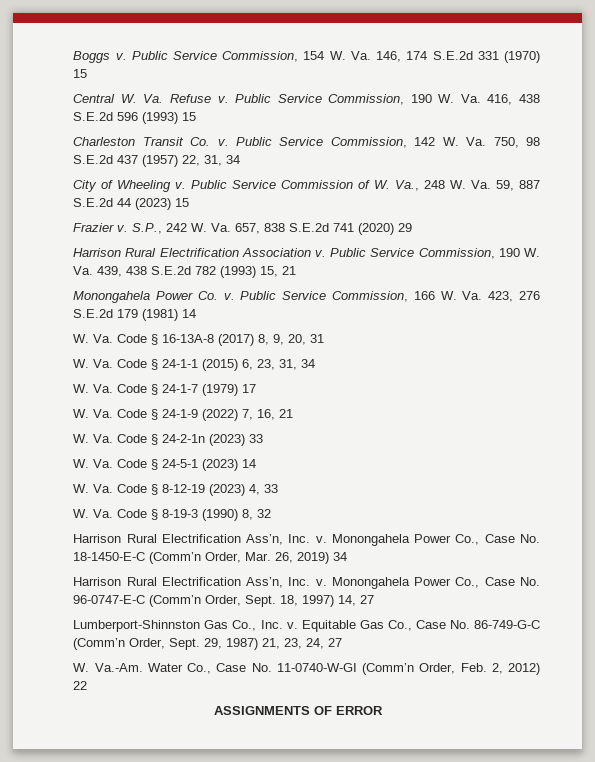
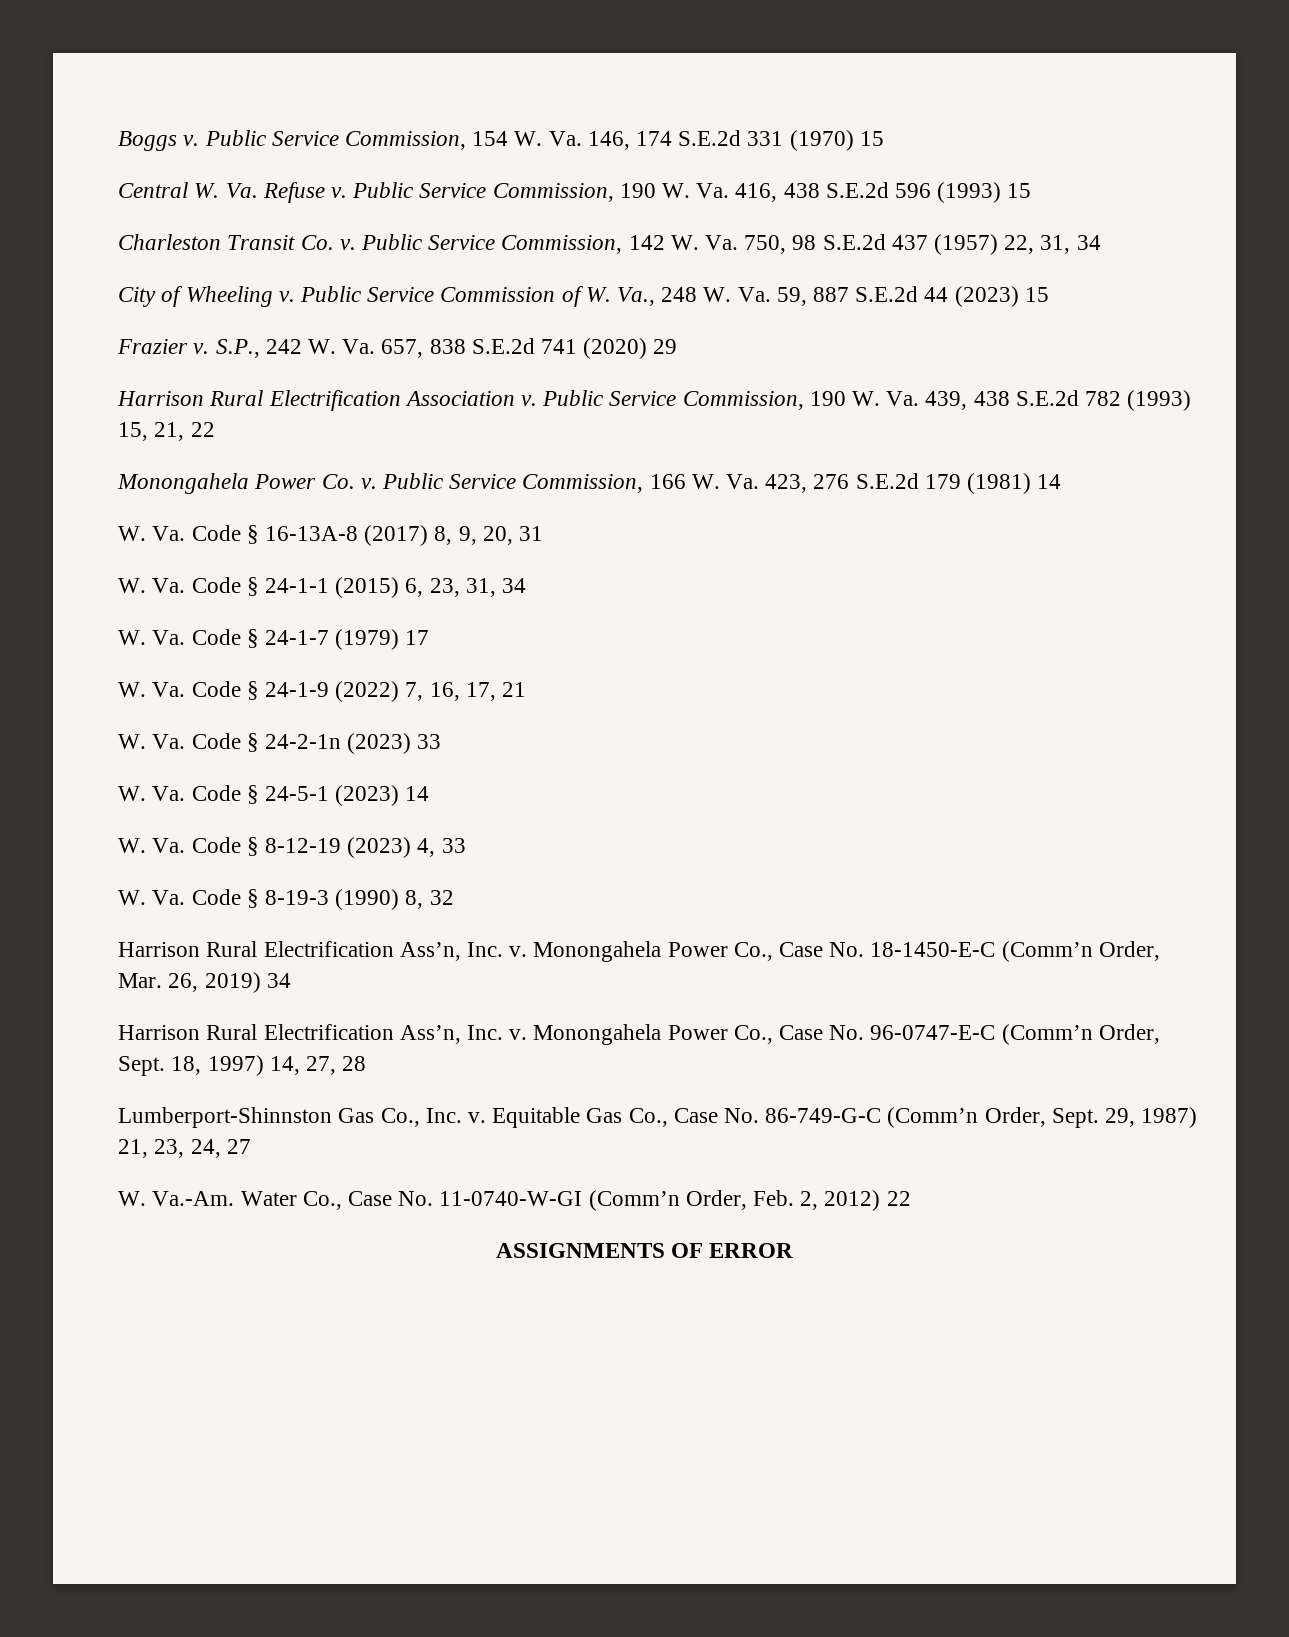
- Public Service Commission, 190 W. Va. 439, 438 S.E.2d 782 (1993) 15, 21
+ Public Service Commission, 190 W. Va. 439, 438 S.E.2d 782 (1993) 15, 21, 22
- W. Va. Code § 24-1-9 (2022) 7, 16, 21
+ W. Va. Code § 24-1-9 (2022) 7, 16, 17, 21
- 18, 1997) 14, 27
+ 18, 1997) 14, 27, 28

